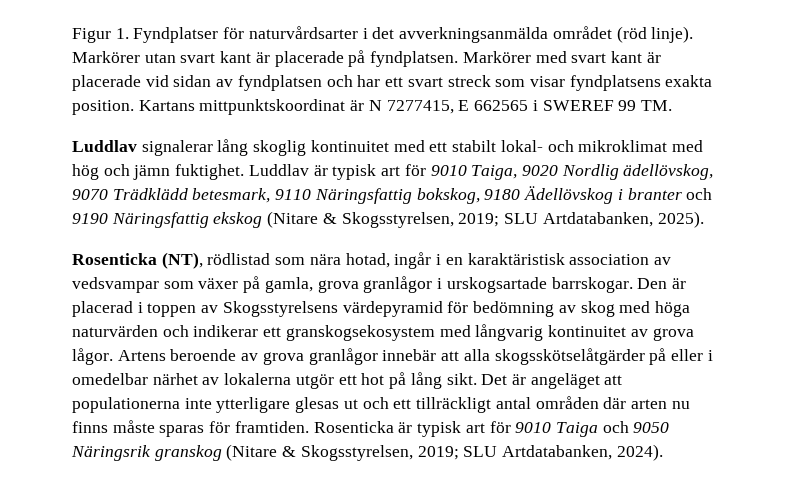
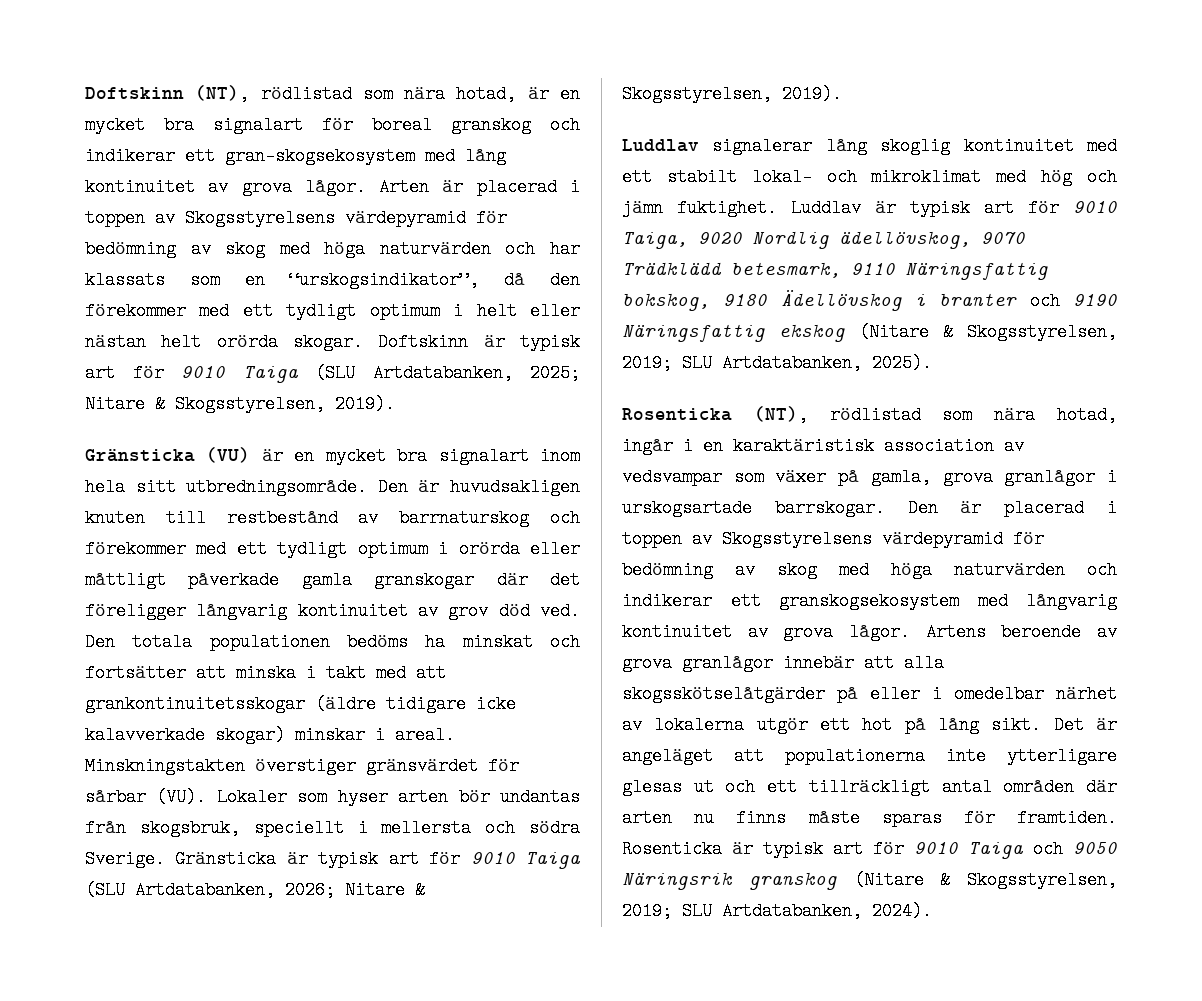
- Figur 1. Fyndplatser för naturvårdsarter i det avverkningsanmälda området (röd linje). Markörer utan svart kant är placerade på fyndplatsen. Markörer med svart kant är placerade vid sidan av fyndplatsen och har ett svart streck som visar fyndplatsens exakta position. Kartans mittpunktskoordinat är N 7277415, E 662565 i SWEREF 99 TM.
+ Doftskinn (NT), rödlistad som nära hotad, är en mycket bra signalart för boreal granskog och indikerar ett gran-skogsekosystem med lång kontinuitet av grova lågor. Arten är placerad i toppen av Skogsstyrelsens värdepyramid för bedömning av skog med höga naturvärden och har klassats som en “urskogsindikator”, då den förekommer med ett tydligt optimum i helt eller nästan helt orörda skogar. Doftskinn är typisk art för 9010 Taiga (SLU Artdatabanken, 2025; Nitare & Skogsstyrelsen, 2019).
+ Gränsticka (VU) är en mycket bra signalart inom hela sitt utbredningsområde. Den är huvudsakligen knuten till restbestånd av barrnaturskog och förekommer med ett tydligt optimum i orörda eller måttligt påverkade gamla granskogar där det föreligger långvarig kontinuitet av grov död ved. Den totala populationen bedöms ha minskat och fortsätter att minska i takt med att grankontinuitetsskogar (äldre tidigare icke kalavverkade skogar) minskar i areal. Minskningstakten överstiger gränsvärdet för sårbar (VU). Lokaler som hyser arten bör undantas från skogsbruk, speciellt i mellersta och södra Sverige. Gränsticka är typisk art för 9010 Taiga (SLU Artdatabanken, 2026; Nitare & Skogsstyrelsen, 2019).

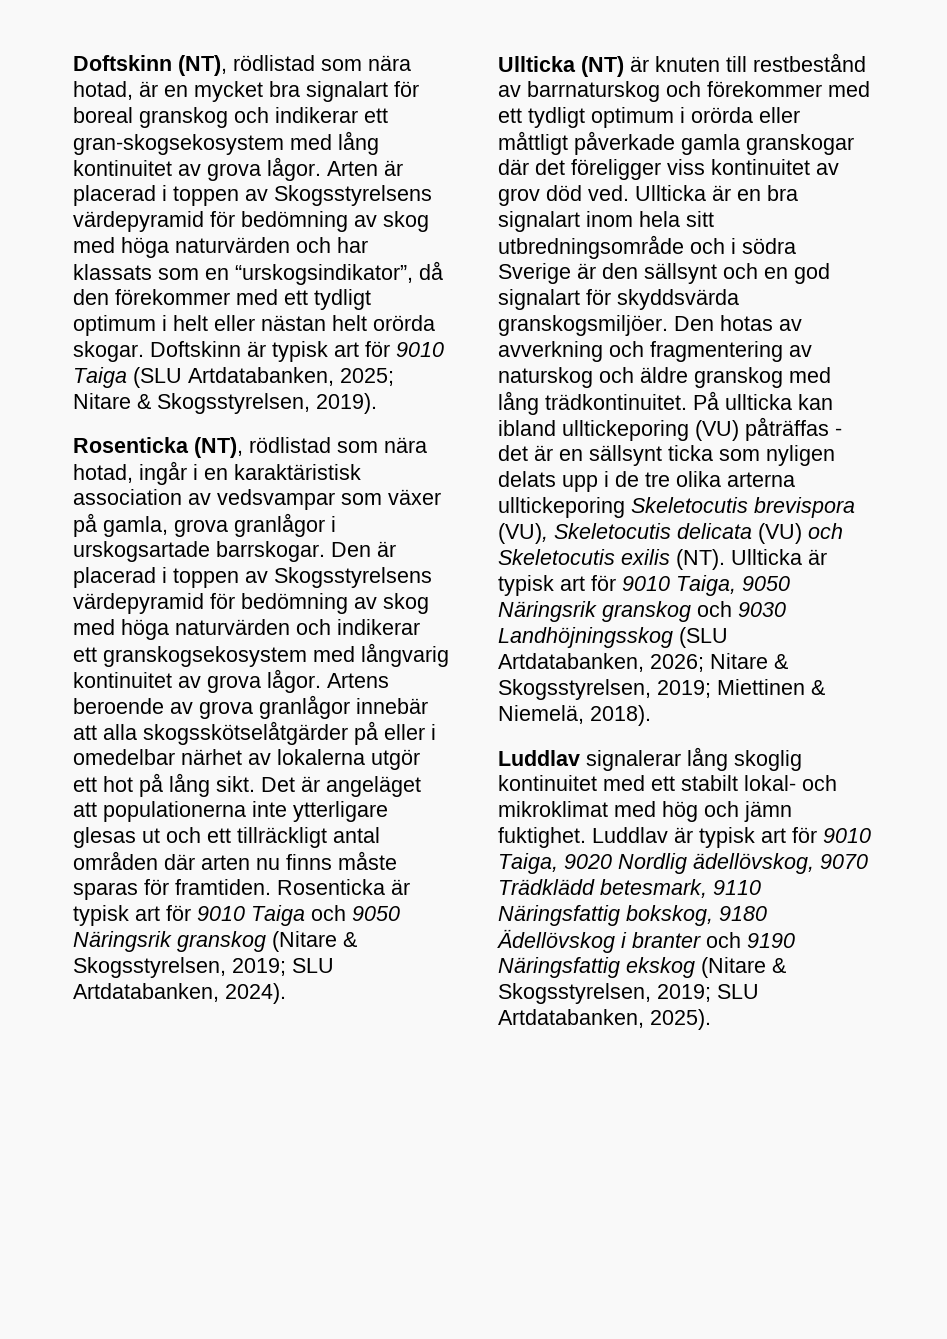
- Gränsticka (VU) är en mycket bra signalart inom hela sitt utbredningsområde. Den är huvudsakligen knuten till restbestånd av barrnaturskog och förekommer med ett tydligt optimum i orörda eller måttligt påverkade gamla granskogar där det föreligger långvarig kontinuitet av grov död ved. Den totala populationen bedöms ha minskat och fortsätter att minska i takt med att grankontinuitetsskogar (äldre tidigare icke kalavverkade skogar) minskar i areal. Minskningstakten överstiger gränsvärdet för sårbar (VU). Lokaler som hyser arten bör undantas från skogsbruk, speciellt i mellersta och södra Sverige. Gränsticka är typisk art för 9010 Taiga (SLU Artdatabanken, 2026; Nitare & Skogsstyrelsen, 2019).
- Luddlav signalerar lång skoglig kontinuitet med ett stabilt lokal- och mikroklimat med hög och jämn fuktighet. Luddlav är typisk art för 9010 Taiga, 9020 Nordlig ädellövskog, 9070 Trädklädd betesmark, 9110 Näringsfattig bokskog, 9180 Ädellövskog i branter och 9190 Näringsfattig ekskog (Nitare & Skogsstyrelsen, 2019; SLU Artdatabanken, 2025).
+ Ullticka (NT) är knuten till restbestånd av barrnaturskog och förekommer med ett tydligt optimum i orörda eller måttligt påverkade gamla granskogar där det föreligger viss kontinuitet av grov död ved. Ullticka är en bra signalart inom hela sitt utbredningsområde och i södra Sverige är den sällsynt och en god signalart för skyddsvärda granskogsmiljöer. Den hotas av avverkning och fragmentering av naturskog och äldre granskog med lång trädkontinuitet. På ullticka kan ibland ulltickeporing (VU) påträffas - det är en sällsynt ticka som nyligen delats upp i de tre olika arterna ulltickeporing Skeletocutis brevispora (VU), Skeletocutis delicata (VU) och Skeletocutis exilis (NT). Ullticka är typisk art för 9010 Taiga, 9050 Näringsrik granskog och 9030 Landhöjningsskog (SLU Artdatabanken, 2026; Nitare & Skogsstyrelsen, 2019; Miettinen & Niemelä, 2018).
+ Luddlav signalerar lång skoglig kontinuitet med ett stabilt lokal- och mikroklimat med hög och jämn fuktighet. Luddlav är typisk art för 9010 Taiga, 9020 Nordlig ädellövskog, 9070 Trädklädd betesmark, 9110 Näringsfattig bokskog, 9180 Ädellövskog i branter och 9190 Näringsfattig ekskog (Nitare & Skogsstyrelsen, 2019; SLU Artdatabanken, 2025).

